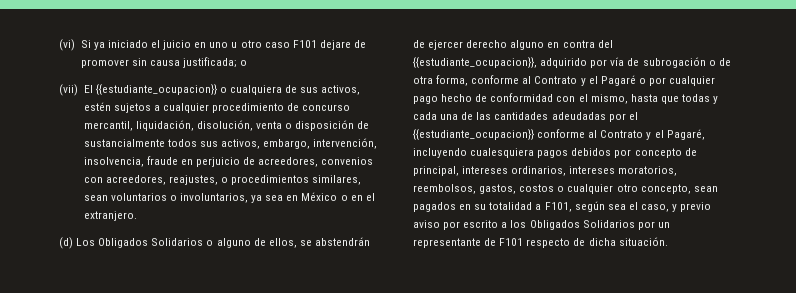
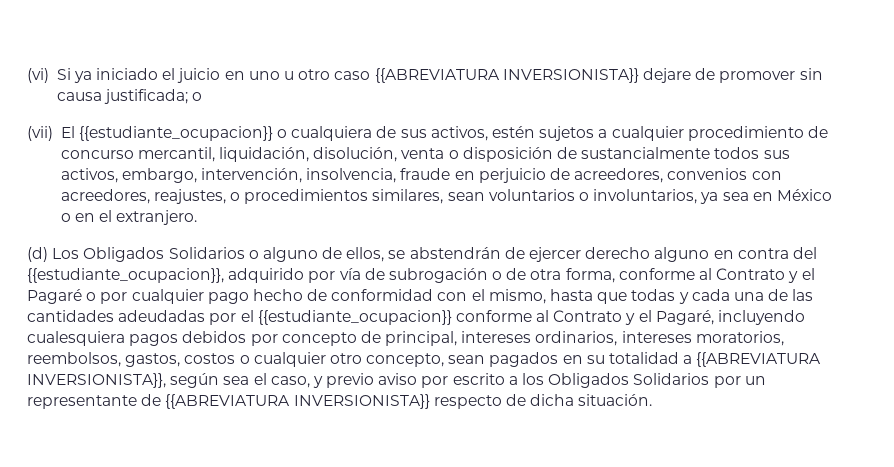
- (vi) Si ya iniciado el juicio en uno u otro caso F101 dejare de promover sin causa justificada; o
+ (vi) Si ya iniciado el juicio en uno u otro caso {{ABREVIATURA INVERSIONISTA}} dejare de promover sin causa justificada; o
- (d) Los Obligados Solidarios o alguno de ellos, se abstendrán de ejercer derecho alguno en contra del {{estudiante_ocupacion}}, adquirido por vía de subrogación o de otra forma, conforme al Contrato y el Pagaré o por cualquier pago hecho de conformidad con el mismo, hasta que todas y cada una de las cantidades adeudadas por el {{estudiante_ocupacion}} conforme al Contrato y el Pagaré, incluyendo cualesquiera pagos debidos por concepto de principal, intereses ordinarios, intereses moratorios, reembolsos, gastos, costos o cualquier otro concepto, sean pagados en su totalidad a F101, según sea el caso, y previo aviso por escrito a los Obligados Solidarios por un representante de F101 respecto de dicha situación.
+ (d) Los Obligados Solidarios o alguno de ellos, se abstendrán de ejercer derecho alguno en contra del {{estudiante_ocupacion}}, adquirido por vía de subrogación o de otra forma, conforme al Contrato y el Pagaré o por cualquier pago hecho de conformidad con el mismo, hasta que todas y cada una de las cantidades adeudadas por el {{estudiante_ocupacion}} conforme al Contrato y el Pagaré, incluyendo cualesquiera pagos debidos por concepto de principal, intereses ordinarios, intereses moratorios, reembolsos, gastos, costos o cualquier otro concepto, sean pagados en su totalidad a {{ABREVIATURA INVERSIONISTA}}, según sea el caso, y previo aviso por escrito a los Obligados Solidarios por un representante de {{ABREVIATURA INVERSIONISTA}} respecto de dicha situación.

